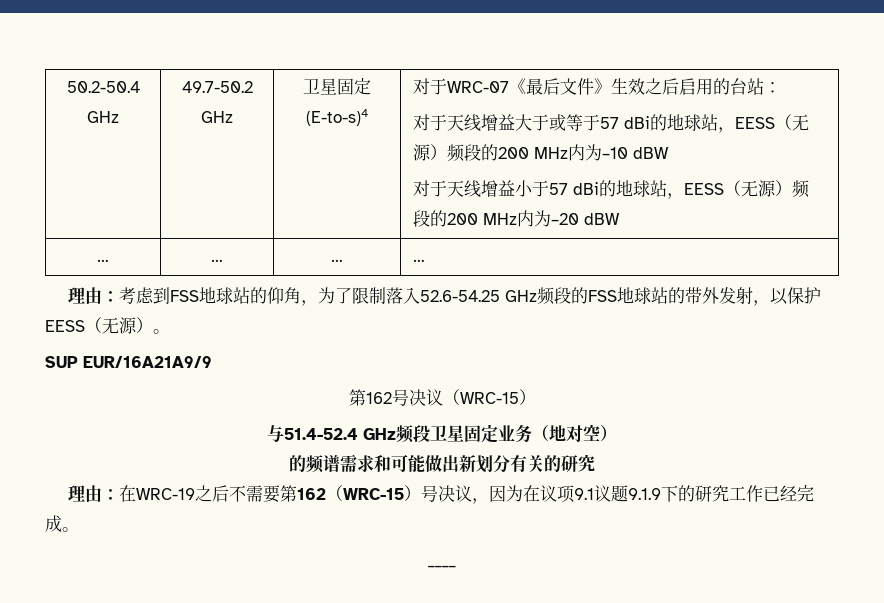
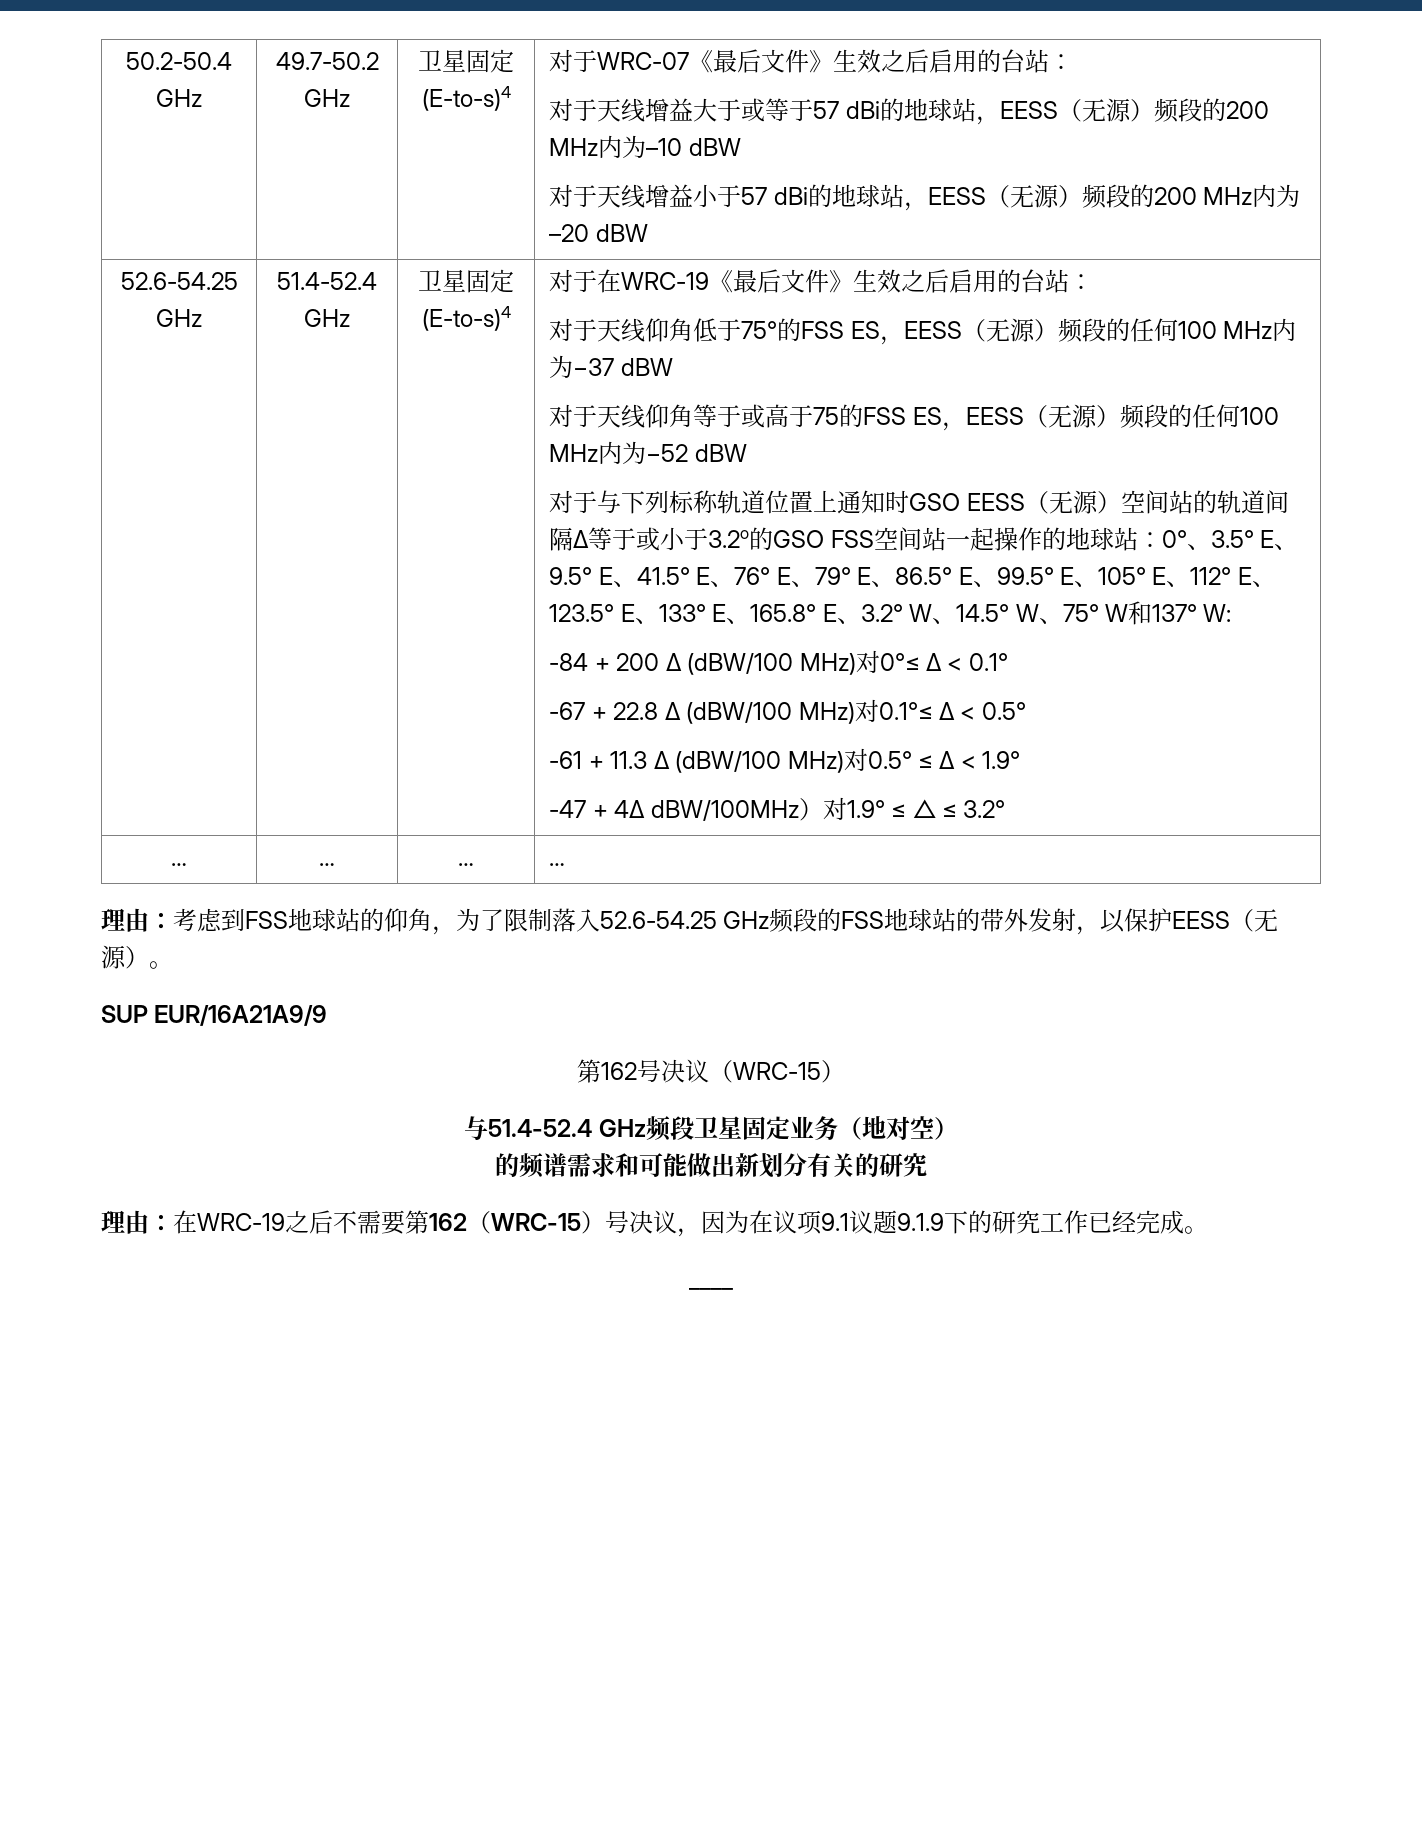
+ 52.6-54.25 GHz | 51.4-52.4 GHz | 卫星固定(E-to-s)4 | 对于在WRC-19《最后文件》生效之后启用的台站：
+ 对于天线仰角低于75°的FSS ES，EESS（无源）频段的任何100 MHz内为−37 dBW
+ 对于天线仰角等于或高于75的FSS ES，EESS（无源）频段的任何100 MHz内为−52 dBW
+ 对于与下列标称轨道位置上通知时GSO EESS（无源）空间站的轨道间隔Δ等于或小于3.2o的GSO FSS空间站一起操作的地球站：0°、3.5° E、9.5° E、41.5° E、76° E、79° E、86.5° E、99.5° E、105° E、112° E、123.5° E、133° E、165.8° E、3.2° W、14.5° W、75° W和137° W:
+ -84 + 200 Δ (dBW/100 MHz)对0°≤ Δ < 0.1°
+ -67 + 22.8 Δ (dBW/100 MHz)对0.1°≤ Δ < 0.5°
+ -61 + 11.3 Δ (dBW/100 MHz)对0.5° ≤ Δ < 1.9°
+ -47 + 4Δ dBW/100MHz）对1.9° ≤ △ ≤ 3.2°

